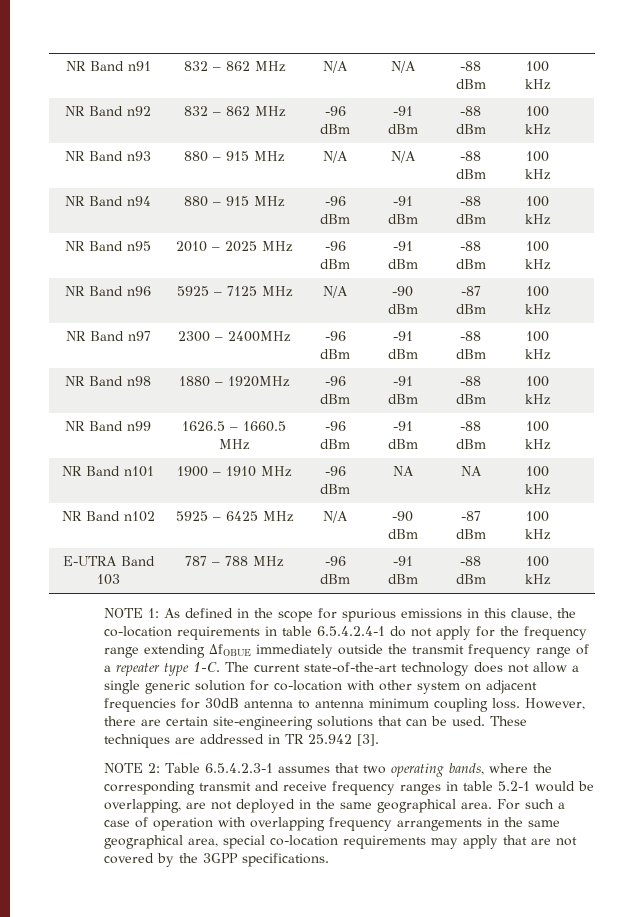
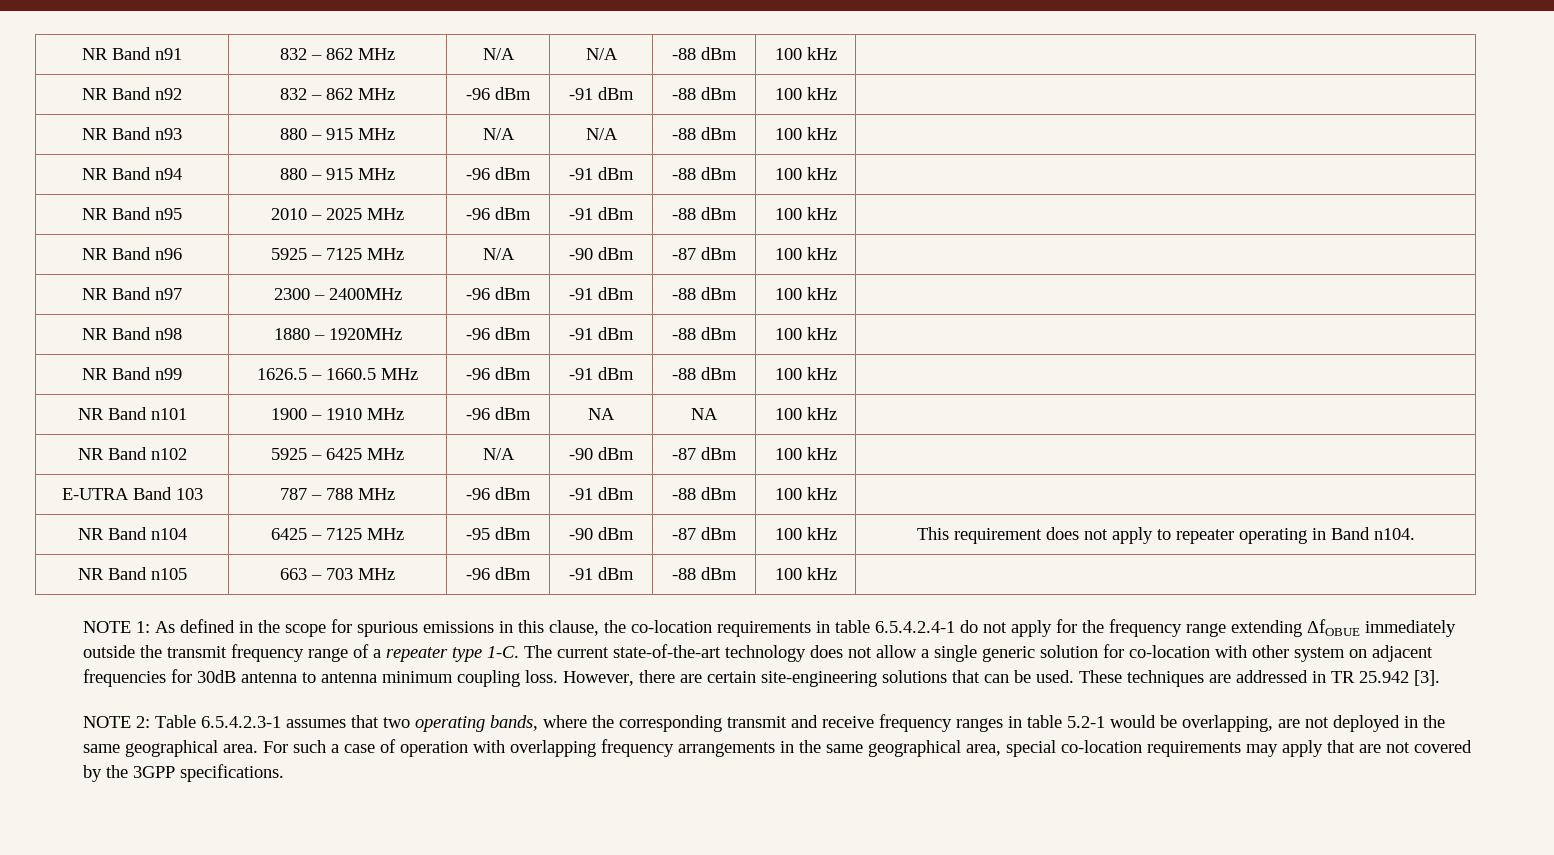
+ NR Band n104 | 6425 – 7125 MHz | -95 dBm | -90 dBm | -87 dBm | 100 kHz | This requirement does not apply to repeater operating in Band n104.
+ NR Band n105 | 663 – 703 MHz | -96 dBm | -91 dBm | -88 dBm | 100 kHz |

